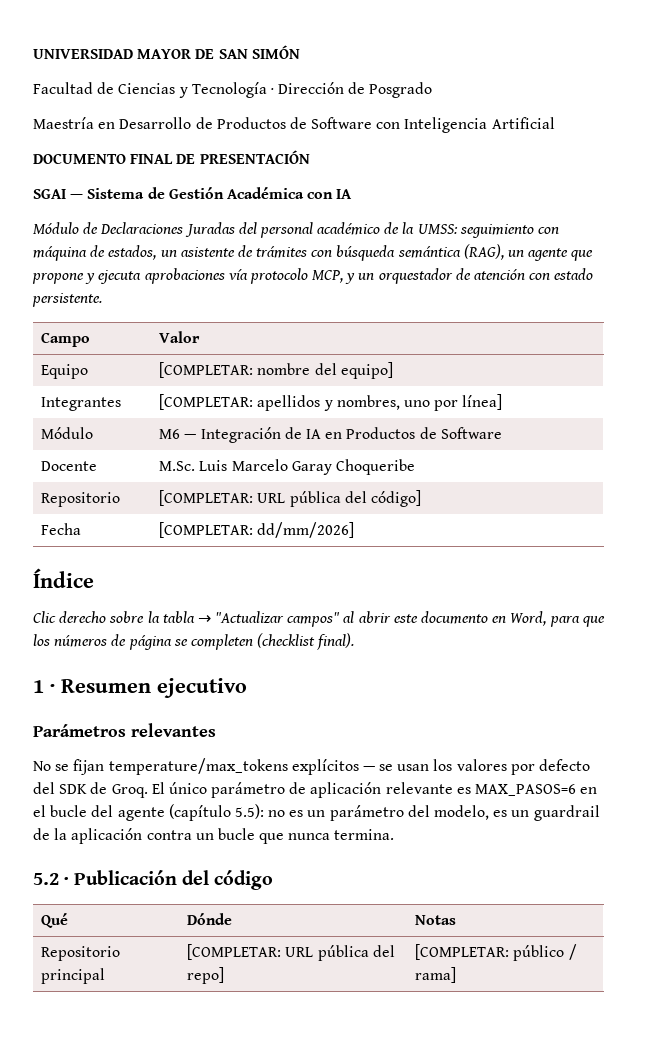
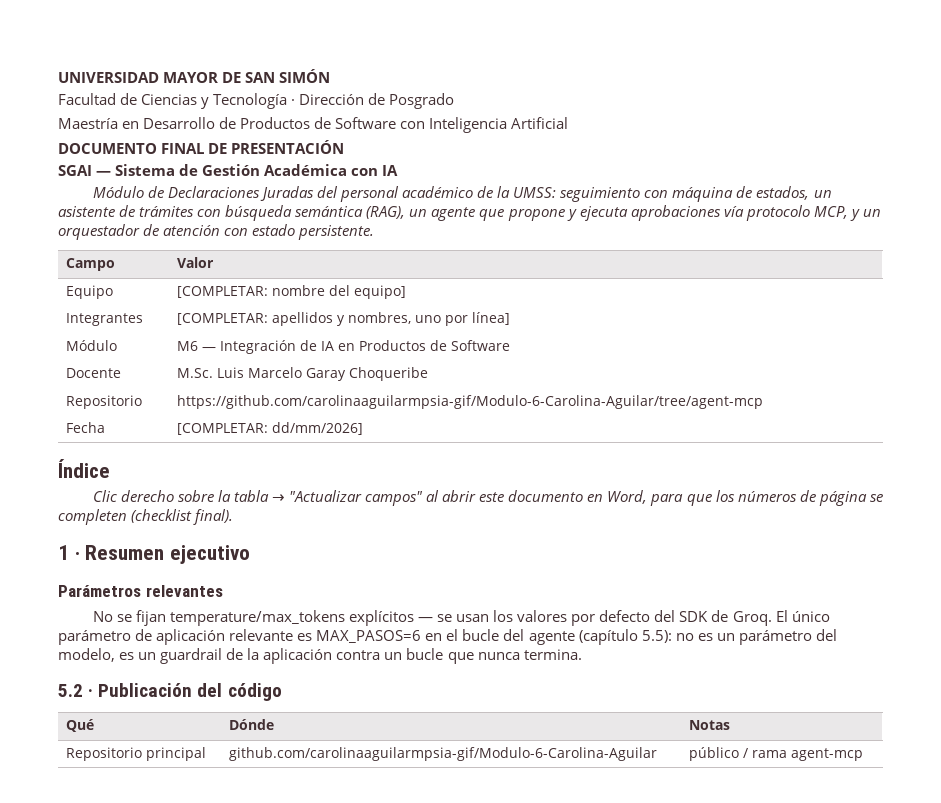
- Repositorio | [COMPLETAR: URL pública del código]
+ Repositorio | https://github.com/carolinaaguilarmpsia-gif/Modulo-6-Carolina-Aguilar/tree/agent-mcp
- Repositorio principal | [COMPLETAR: URL pública del repo] | [COMPLETAR: público / rama]
+ Repositorio principal | github.com/carolinaaguilarmpsia-gif/Modulo-6-Carolina-Aguilar | público / rama agent-mcp

